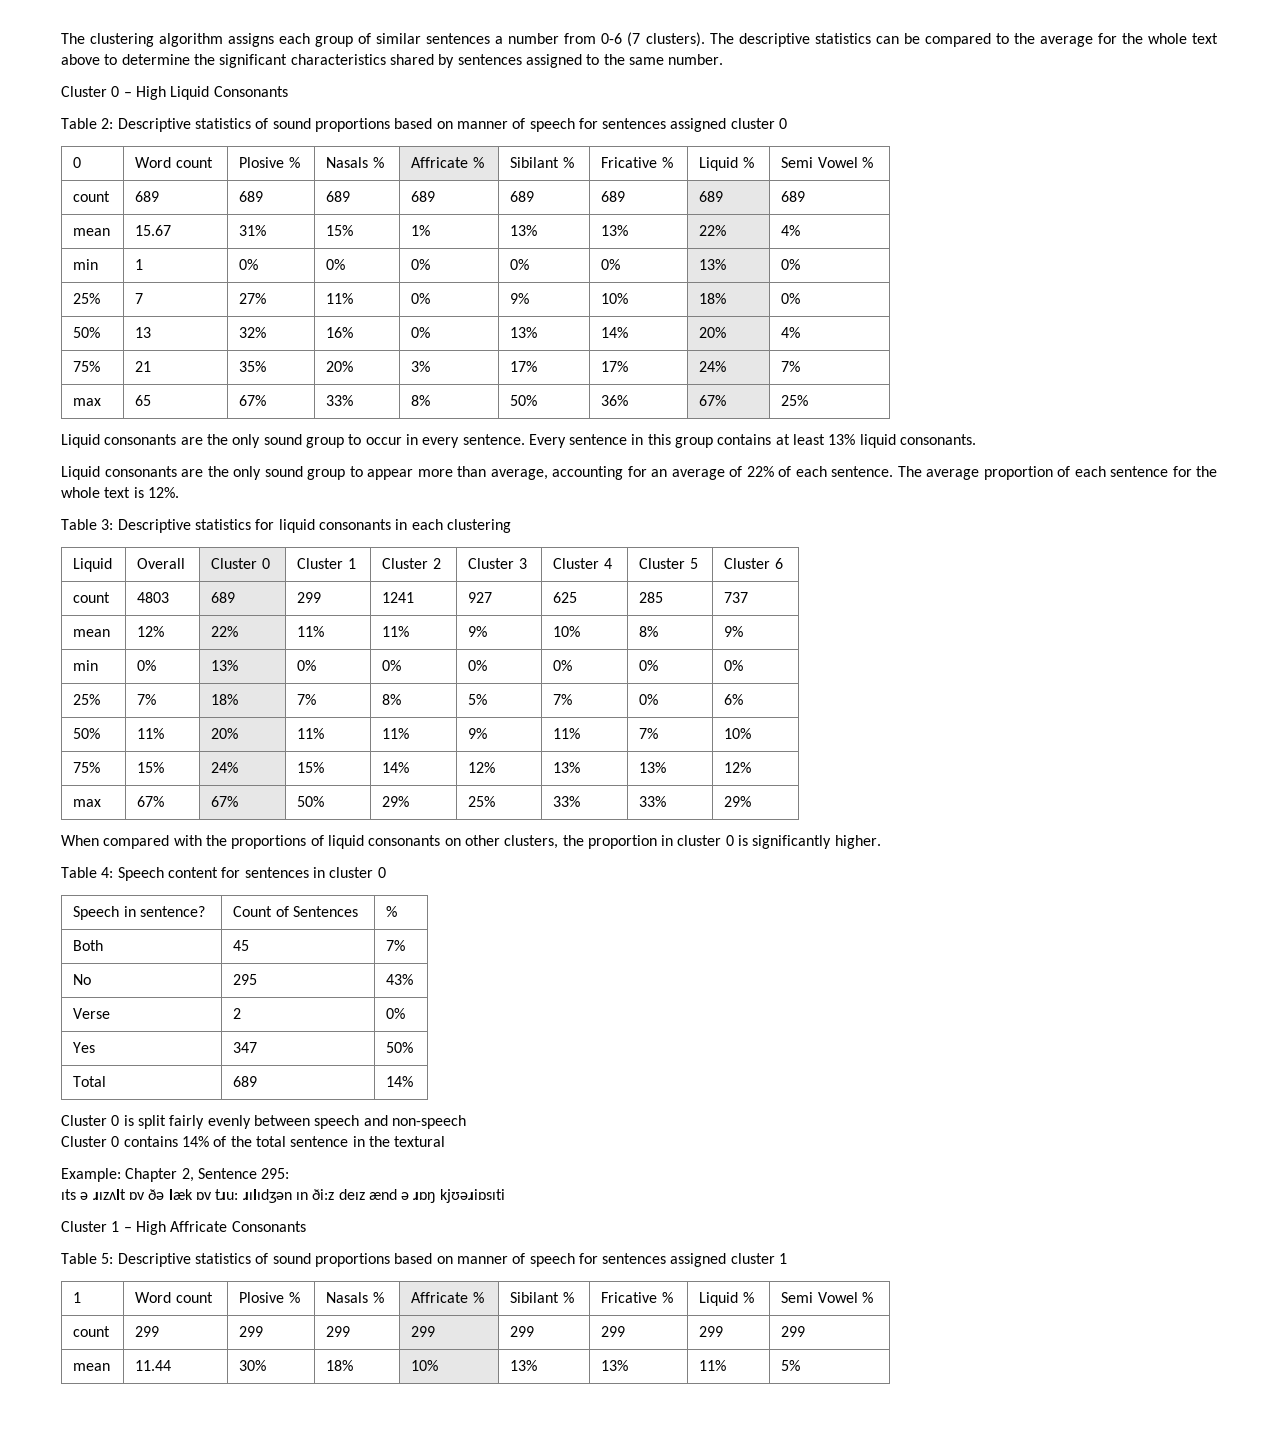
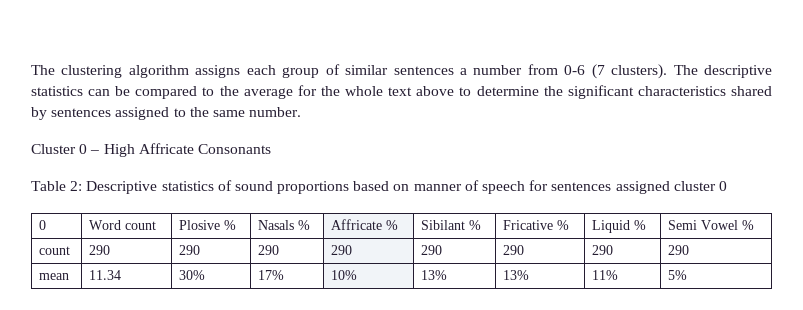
- Cluster 0 – High Liquid Consonants
+ Cluster 0 – High Affricate Consonants
- count | 689 | 689 | 689 | 689 | 689 | 689 | 689 | 689
- mean | 15.67 | 31% | 15% | 1% | 13% | 13% | 22% | 4%
- min | 1 | 0% | 0% | 0% | 0% | 0% | 13% | 0%
- 25% | 7 | 27% | 11% | 0% | 9% | 10% | 18% | 0%
- 50% | 13 | 32% | 16% | 0% | 13% | 14% | 20% | 4%
- 75% | 21 | 35% | 20% | 3% | 17% | 17% | 24% | 7%
- max | 65 | 67% | 33% | 8% | 50% | 36% | 67% | 25%
- Liquid consonants are the only sound group to occur in every sentence. Every sentence in this group contains at least 13% liquid consonants.
- Liquid consonants are the only sound group to appear more than average, accounting for an average of 22% of each sentence. The average proportion of each sentence for the whole text is 12%.
- Table 3: Descriptive statistics for liquid consonants in each clustering
- Liquid | Overall | Cluster 0 | Cluster 1 | Cluster 2 | Cluster 3 | Cluster 4 | Cluster 5 | Cluster 6
- count | 4803 | 689 | 299 | 1241 | 927 | 625 | 285 | 737
- mean | 12% | 22% | 11% | 11% | 9% | 10% | 8% | 9%
- min | 0% | 13% | 0% | 0% | 0% | 0% | 0% | 0%
- 25% | 7% | 18% | 7% | 8% | 5% | 7% | 0% | 6%
- 50% | 11% | 20% | 11% | 11% | 9% | 11% | 7% | 10%
- 75% | 15% | 24% | 15% | 14% | 12% | 13% | 13% | 12%
- max | 67% | 67% | 50% | 29% | 25% | 33% | 33% | 29%
- When compared with the proportions of liquid consonants on other clusters, the proportion in cluster 0 is significantly higher.
- Table 4: Speech content for sentences in cluster 0
- Speech in sentence? | Count of Sentences | %
- Both | 45 | 7%
- No | 295 | 43%
- Verse | 2 | 0%
- Yes | 347 | 50%
- Total | 689 | 14%
- Cluster 0 is split fairly evenly between speech and non-speech
- Cluster 0 contains 14% of the total sentence in the textural
- Example: Chapter 2, Sentence 295:
- ɪts ə ɹɪzʌlt ɒv ðə læk ɒv tɹu: ɹɪlɪdʒən ɪn ði:z deɪz ænd ə ɹɒŋ kjʊəɹiɒsɪti
- Cluster 1 – High Affricate Consonants
- Table 5: Descriptive statistics of sound proportions based on manner of speech for sentences assigned cluster 1
- 1 | Word count | Plosive % | Nasals % | Affricate % | Sibilant % | Fricative % | Liquid % | Semi Vowel %
- count | 299 | 299 | 299 | 299 | 299 | 299 | 299 | 299
- mean | 11.44 | 30% | 18% | 10% | 13% | 13% | 11% | 5%
+ count | 290 | 290 | 290 | 290 | 290 | 290 | 290 | 290
+ mean | 11.34 | 30% | 17% | 10% | 13% | 13% | 11% | 5%

